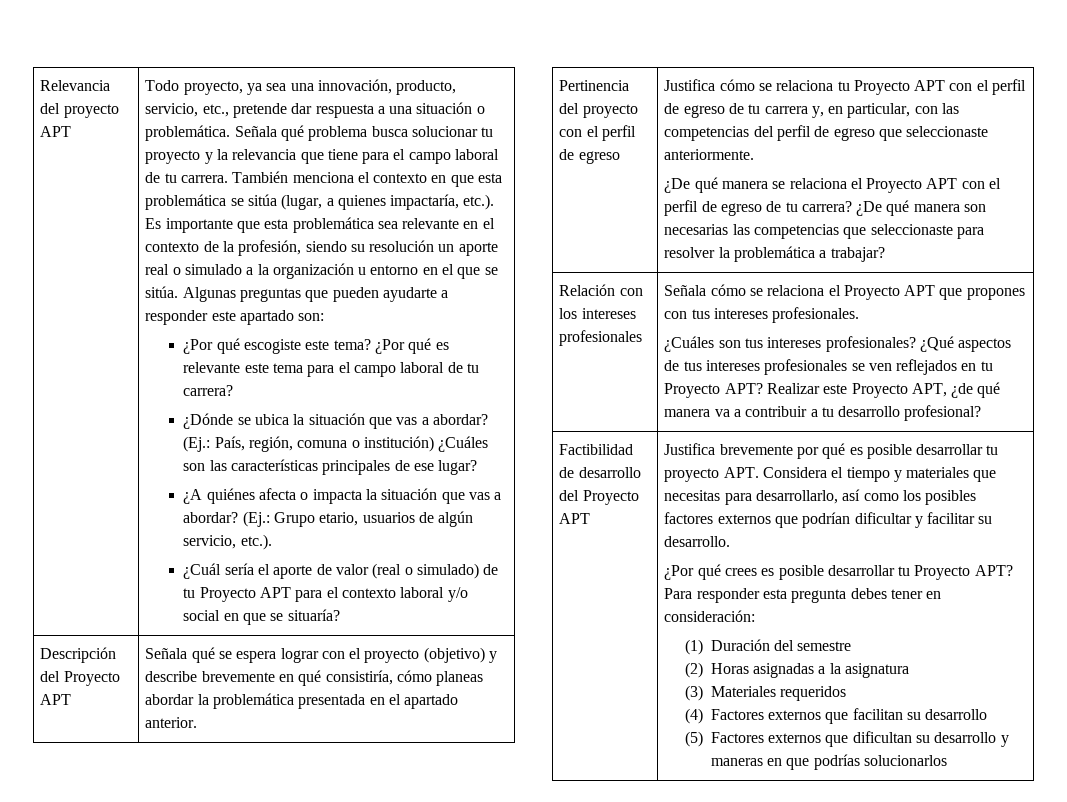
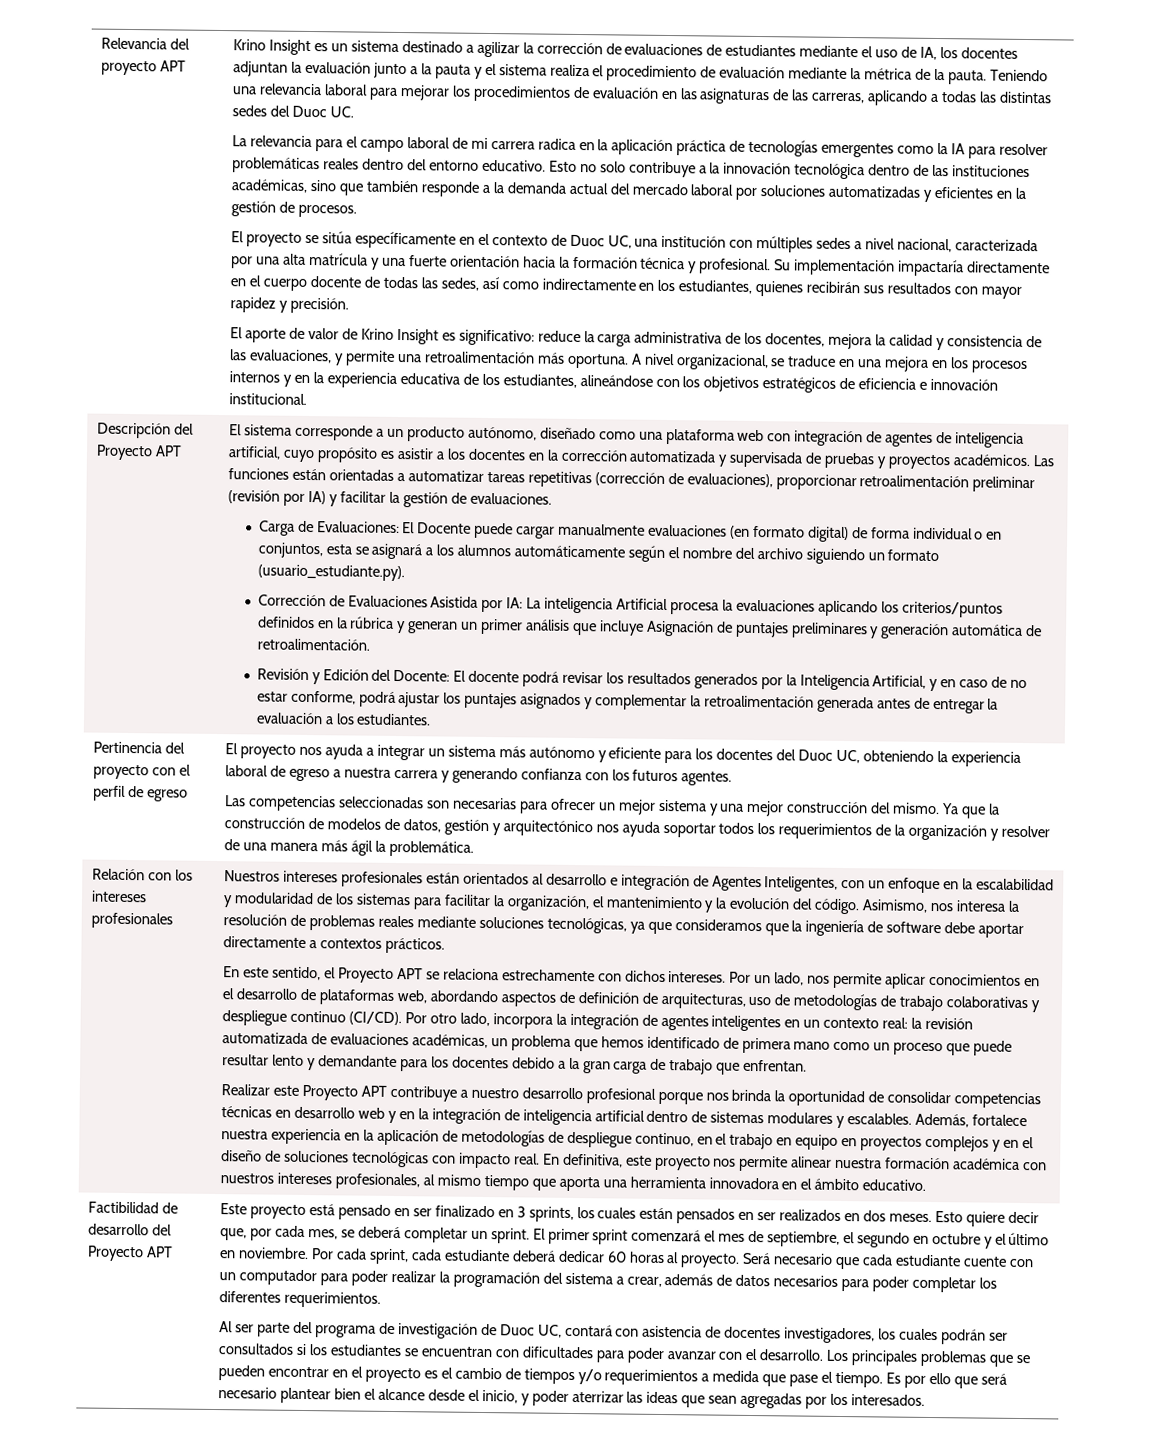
- Todo proyecto, ya sea una innovación, producto, servicio, etc., pretende dar respuesta a una situación o problemática. Señala qué problema busca solucionar tu proyecto y la relevancia que tiene para el campo laboral de tu carrera. También menciona el contexto en que esta problemática se sitúa (lugar, a quienes impactaría, etc.). Es importante que esta problemática sea relevante en el contexto de la profesión, siendo su resolución un aporte real o simulado a la organización u entorno en el que se sitúa. Algunas preguntas que pueden ayudarte a responder este apartado son:
- ¿Por qué escogiste este tema? ¿Por qué es relevante este tema para el campo laboral de tu carrera?
- ¿Dónde se ubica la situación que vas a abordar? (Ej.: País, región, comuna o institución) ¿Cuáles son las características principales de ese lugar?
- ¿A quiénes afecta o impacta la situación que vas a abordar? (Ej.: Grupo etario, usuarios de algún servicio, etc.).
- ¿Cuál sería el aporte de valor (real o simulado) de tu Proyecto APT para el contexto laboral y/o social en que se situaría?
- Descripción del Proyecto APT | Señala qué se espera lograr con el proyecto (objetivo) y describe brevemente en qué consistiría, cómo planeas abordar la problemática presentada en el apartado anterior.
+ Krino Insight es un sistema destinado a agilizar la corrección de evaluaciones de estudiantes mediante el uso de IA, los docentes adjuntan la evaluación junto a la pauta y el sistema realiza el procedimiento de evaluación mediante la métrica de la pauta. Teniendo una relevancia laboral para mejorar los procedimientos de evaluación en las asignaturas de las carreras, aplicando a todas las distintas sedes del Duoc UC.
+ La relevancia para el campo laboral de mi carrera radica en la aplicación práctica de tecnologías emergentes como la IA para resolver problemáticas reales dentro del entorno educativo. Esto no solo contribuye a la innovación tecnológica dentro de las instituciones académicas, sino que también responde a la demanda actual del mercado laboral por soluciones automatizadas y eficientes en la gestión de procesos.
+ El proyecto se sitúa específicamente en el contexto de Duoc UC, una institución con múltiples sedes a nivel nacional, caracterizada por una alta matrícula y una fuerte orientación hacia la formación técnica y profesional. Su implementación impactaría directamente en el cuerpo docente de todas las sedes, así como indirectamente en los estudiantes, quienes recibirán sus resultados con mayor rapidez y precisión.
+ El aporte de valor de Krino Insight es significativo: reduce la carga administrativa de los docentes, mejora la calidad y consistencia de las evaluaciones, y permite una retroalimentación más oportuna. A nivel organizacional, se traduce en una mejora en los procesos internos y en la experiencia educativa de los estudiantes, alineándose con los objetivos estratégicos de eficiencia e innovación institucional.
+ Descripción del Proyecto APT | El sistema corresponde a un producto autónomo, diseñado como una plataforma web con integración de agentes de inteligencia artificial, cuyo propósito es asistir a los docentes en la corrección automatizada y supervisada de pruebas y proyectos académicos. Las funciones están orientadas a automatizar tareas repetitivas (corrección de evaluaciones), proporcionar retroalimentación preliminar (revisión por IA) y facilitar la gestión de evaluaciones.
+ Carga de Evaluaciones: El Docente puede cargar manualmente evaluaciones (en formato digital) de forma individual o en conjuntos, esta se asignará a los alumnos automáticamente según el nombre del archivo siguiendo un formato (usuario_estudiante.py).
+ Corrección de Evaluaciones Asistida por IA: La inteligencia Artificial procesa la evaluaciones aplicando los criterios/puntos definidos en la rúbrica y generan un primer análisis que incluye Asignación de puntajes preliminares y generación automática de retroalimentación.
+ Revisión y Edición del Docente: El docente podrá revisar los resultados generados por la Inteligencia Artificial, y en caso de no estar conforme, podrá ajustar los puntajes asignados y complementar la retroalimentación generada antes de entregar la evaluación a los estudiantes.
- Justifica cómo se relaciona tu Proyecto APT con el perfil de egreso de tu carrera y, en particular, con las competencias del perfil de egreso que seleccionaste anteriormente.
- ¿De qué manera se relaciona el Proyecto APT con el perfil de egreso de tu carrera? ¿De qué manera son necesarias las competencias que seleccionaste para resolver la problemática a trabajar?
+ El proyecto nos ayuda a integrar un sistema más autónomo y eficiente para los docentes del Duoc UC, obteniendo la experiencia laboral de egreso a nuestra carrera y generando confianza con los futuros agentes.
+ Las competencias seleccionadas son necesarias para ofrecer un mejor sistema y una mejor construcción del mismo. Ya que la construcción de modelos de datos, gestión y arquitectónico nos ayuda soportar todos los requerimientos de la organización y resolver de una manera más ágil la problemática.
- Señala cómo se relaciona el Proyecto APT que propones con tus intereses profesionales.
- ¿Cuáles son tus intereses profesionales? ¿Qué aspectos de tus intereses profesionales se ven reflejados en tu Proyecto APT? Realizar este Proyecto APT, ¿de qué manera va a contribuir a tu desarrollo profesional?
+ Nuestros intereses profesionales están orientados al desarrollo e integración de Agentes Inteligentes, con un enfoque en la escalabilidad y modularidad de los sistemas para facilitar la organización, el mantenimiento y la evolución del código. Asimismo, nos interesa la resolución de problemas reales mediante soluciones tecnológicas, ya que consideramos que la ingeniería de software debe aportar directamente a contextos prácticos.
+ En este sentido, el Proyecto APT se relaciona estrechamente con dichos intereses. Por un lado, nos permite aplicar conocimientos en el desarrollo de plataformas web, abordando aspectos de definición de arquitecturas, uso de metodologías de trabajo colaborativas y despliegue continuo (CI/CD). Por otro lado, incorpora la integración de agentes inteligentes en un contexto real: la revisión automatizada de evaluaciones académicas, un problema que hemos identificado de primera mano como un proceso que puede resultar lento y demandante para los docentes debido a la gran carga de trabajo que enfrentan.
+ Realizar este Proyecto APT contribuye a nuestro desarrollo profesional porque nos brinda la oportunidad de consolidar competencias técnicas en desarrollo web y en la integración de inteligencia artificial dentro de sistemas modulares y escalables. Además, fortalece nuestra experiencia en la aplicación de metodologías de despliegue continuo, en el trabajo en equipo en proyectos complejos y en el diseño de soluciones tecnológicas con impacto real. En definitiva, este proyecto nos permite alinear nuestra formación académica con nuestros intereses profesionales, al mismo tiempo que aporta una herramienta innovadora en el ámbito educativo.
- Justifica brevemente por qué es posible desarrollar tu proyecto APT. Considera el tiempo y materiales que necesitas para desarrollarlo, así como los posibles factores externos que podrían dificultar y facilitar su desarrollo.
- ¿Por qué crees es posible desarrollar tu Proyecto APT? Para responder esta pregunta debes tener en consideración:
- (1) Duración del semestre
- (2) Horas asignadas a la asignatura
- (3) Materiales requeridos
- (4) Factores externos que facilitan su desarrollo
- (5) Factores externos que dificultan su desarrollo y maneras en que podrías solucionarlos
+ Este proyecto está pensado en ser finalizado en 3 sprints, los cuales están pensados en ser realizados en dos meses. Esto quiere decir que, por cada mes, se deberá completar un sprint. El primer sprint comenzará el mes de septiembre, el segundo en octubre y el último en noviembre. Por cada sprint, cada estudiante deberá dedicar 60 horas al proyecto. Será necesario que cada estudiante cuente con un computador para poder realizar la programación del sistema a crear, además de datos necesarios para poder completar los diferentes requerimientos.
+ Al ser parte del programa de investigación de Duoc UC, contará con asistencia de docentes investigadores, los cuales podrán ser consultados si los estudiantes se encuentran con dificultades para poder avanzar con el desarrollo. Los principales problemas que se pueden encontrar en el proyecto es el cambio de tiempos y/o requerimientos a medida que pase el tiempo. Es por ello que será necesario plantear bien el alcance desde el inicio, y poder aterrizar las ideas que sean agregadas por los interesados.

